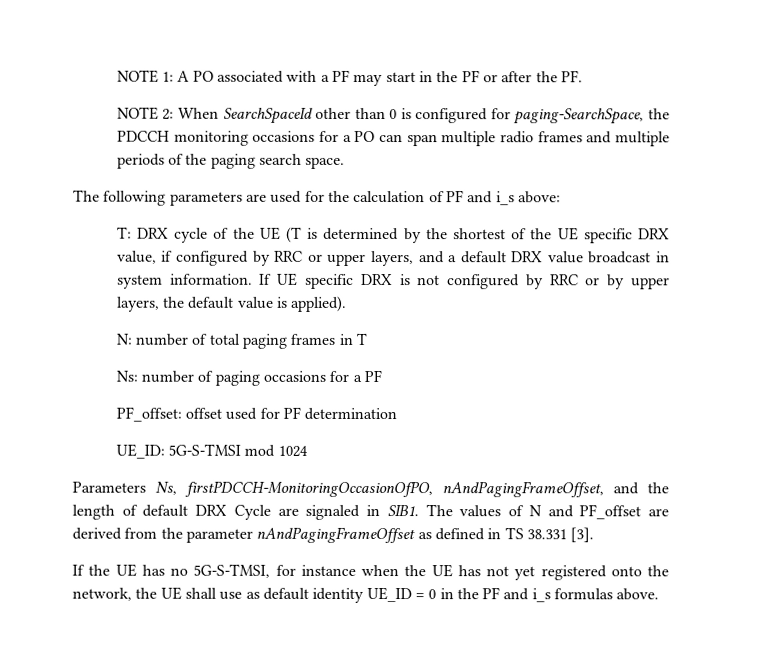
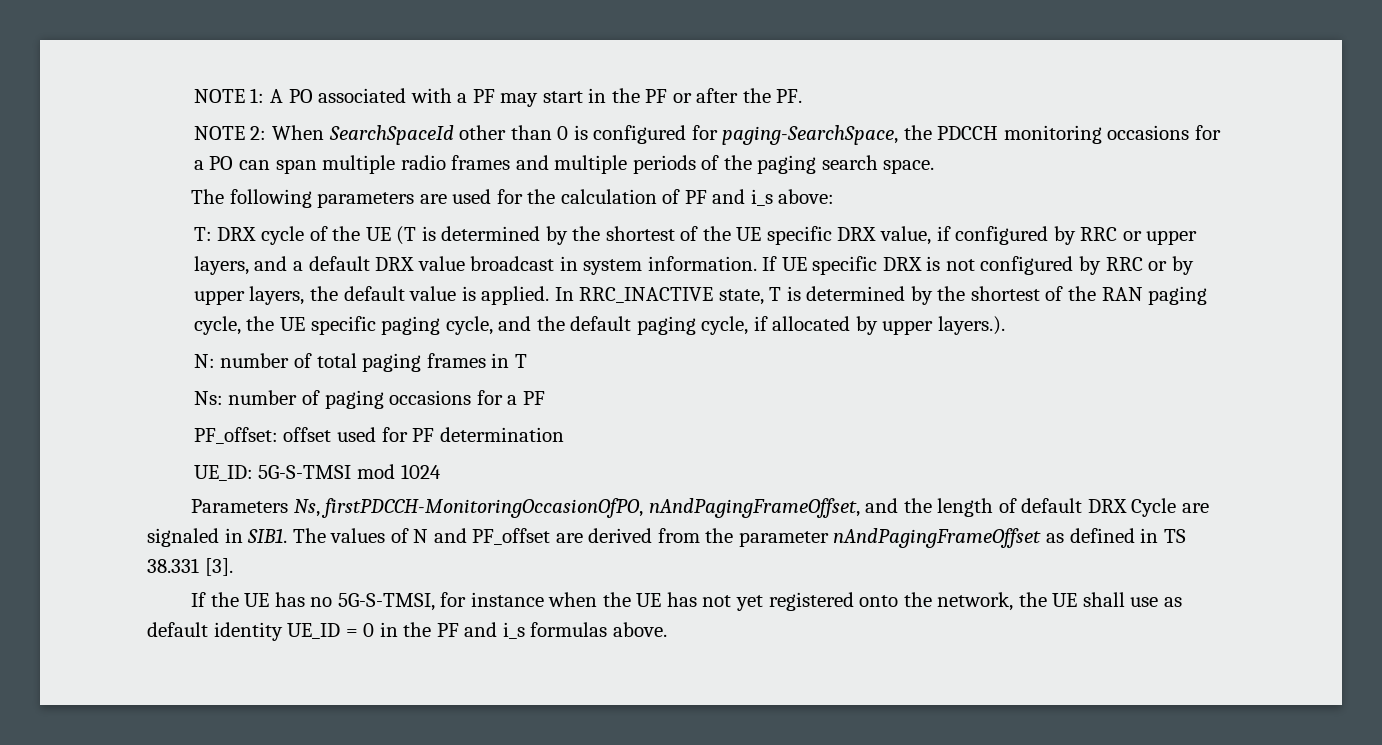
- If UE specific DRX is not configured by RRC or by upper layers, the default value is applied).
+ If UE specific DRX is not configured by RRC or by upper layers, the default value is applied. In RRC_INACTIVE state, T is determined by the shortest of the RAN paging cycle, the UE specific paging cycle, and the default paging cycle, if allocated by upper layers.).

